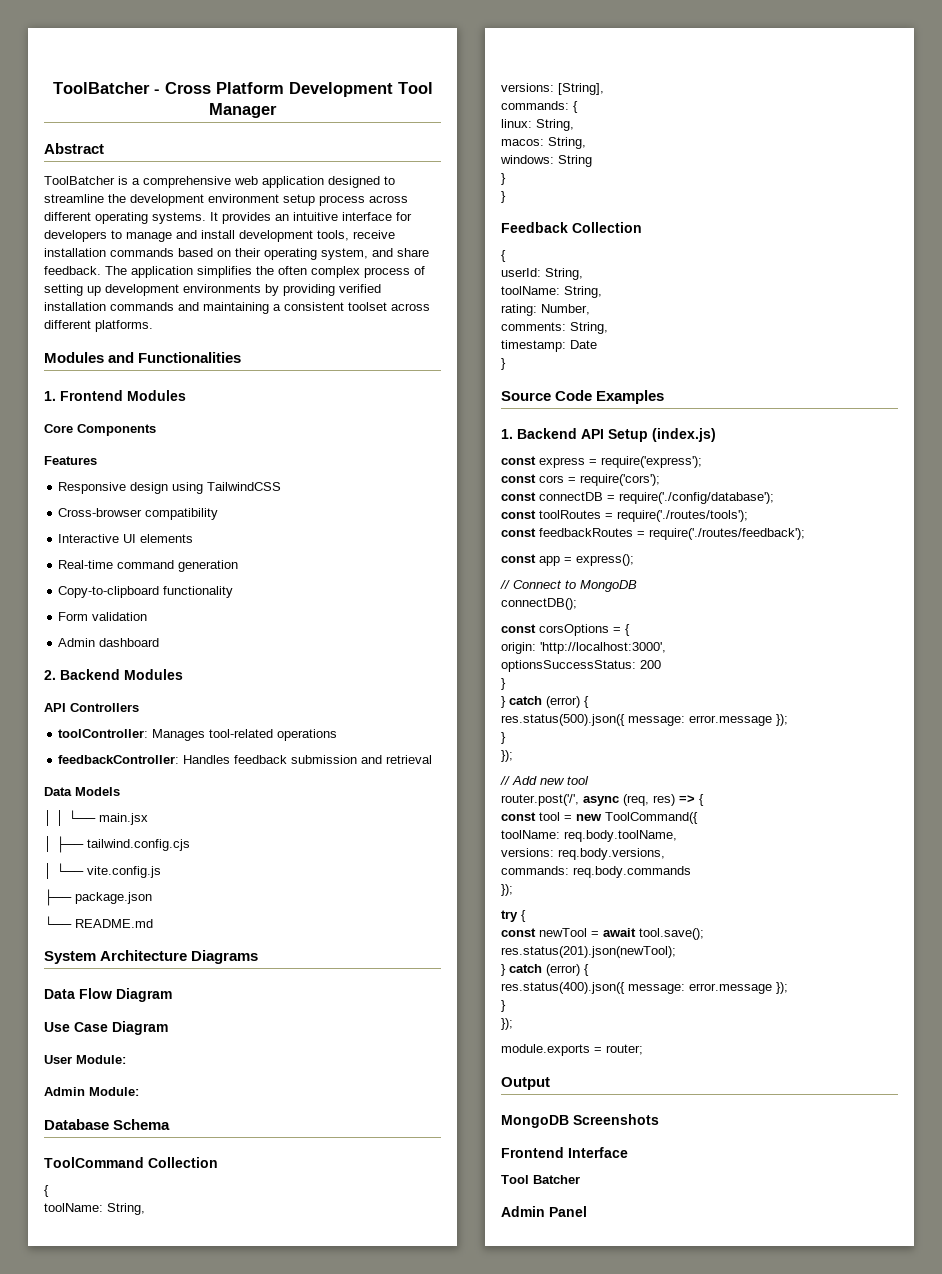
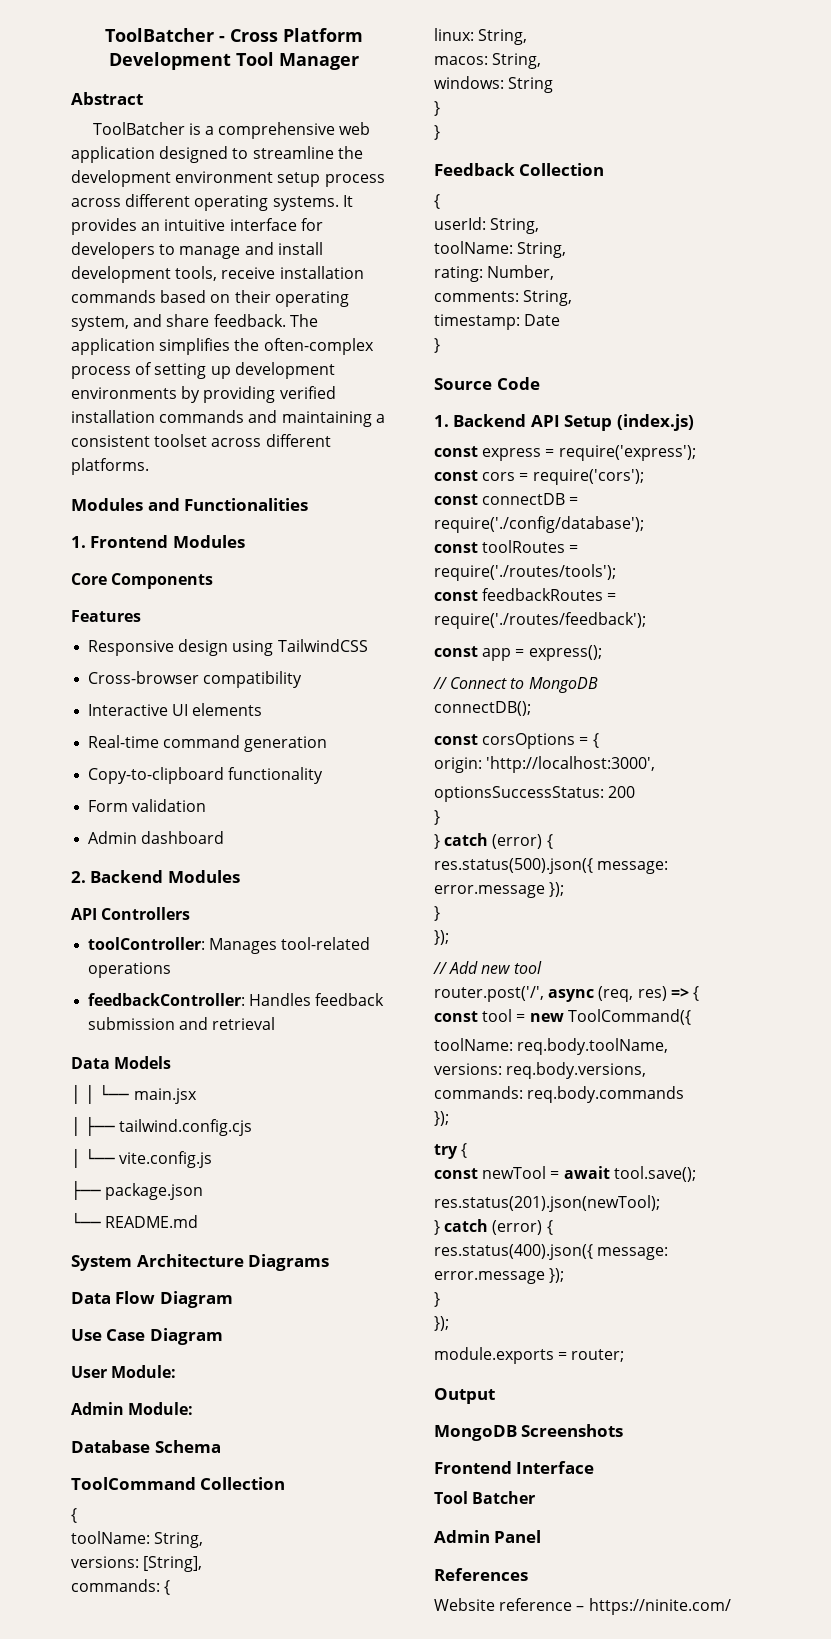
- The application simplifies the often complex process of setting up development environments by providing verified installation commands and maintaining a consistent toolset across different platforms.
+ The application simplifies the often-complex process of setting up development environments by providing verified installation commands and maintaining a consistent toolset across different platforms.
- Source Code Examples
+ Source Code
+ References
+ Website reference – https://ninite.com/

